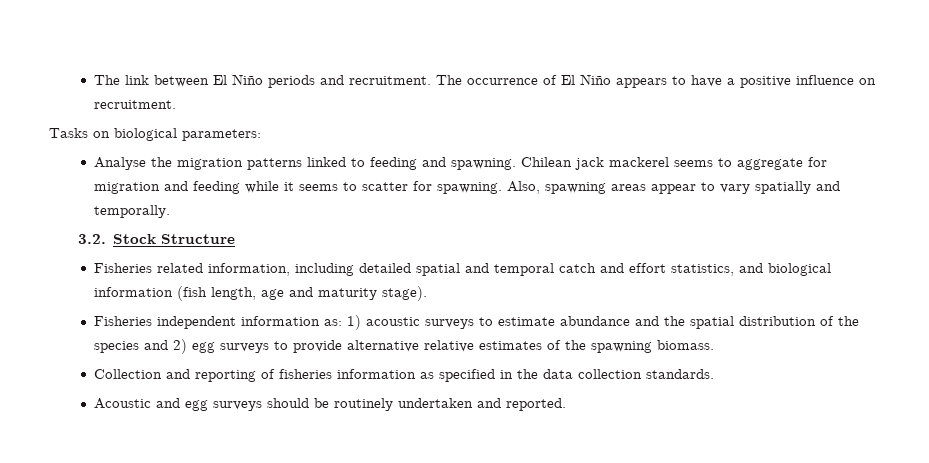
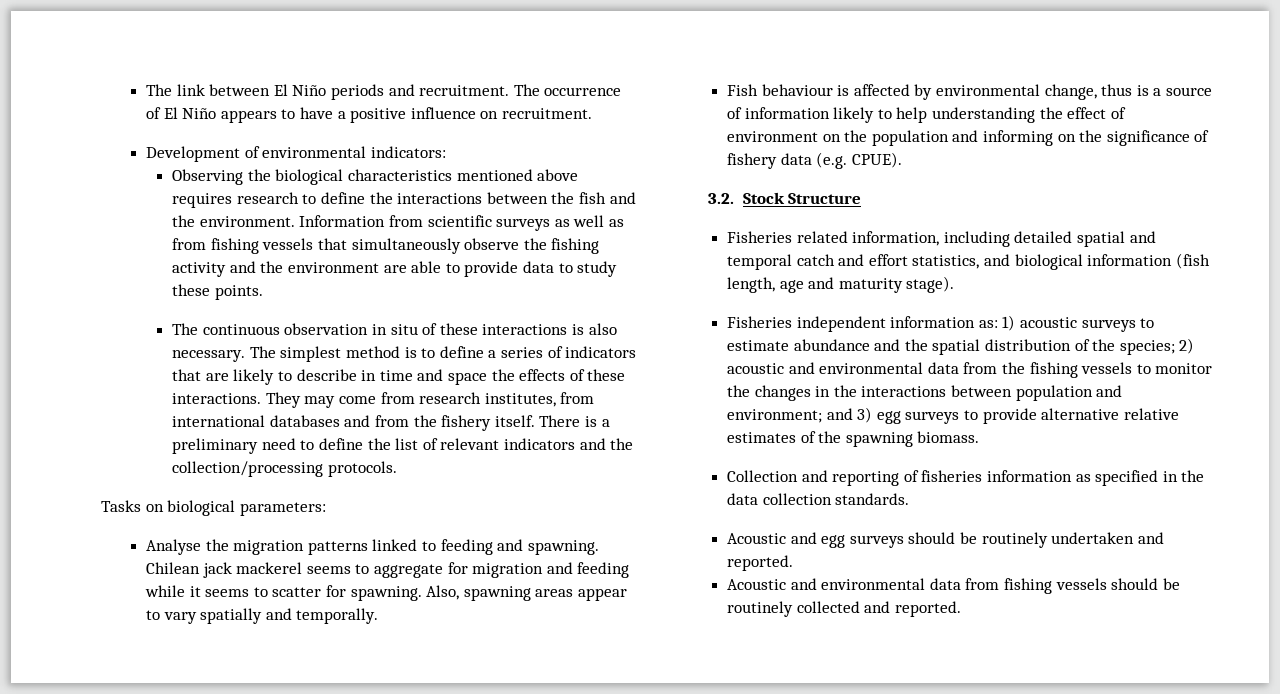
+ Development of environmental indicators:
+ Observing the biological characteristics mentioned above requires research to define the interactions between the fish and the environment. Information from scientific surveys as well as from fishing vessels that simultaneously observe the fishing activity and the environment are able to provide data to study these points.
+ The continuous observation in situ of these interactions is also necessary. The simplest method is to define a series of indicators that are likely to describe in time and space the effects of these interactions. They may come from research institutes, from international databases and from the fishery itself. There is a preliminary need to define the list of relevant indicators and the collection/processing protocols.
+ Fish behaviour is affected by environmental change, thus is a source of information likely to help understanding the effect of environment on the population and informing on the significance of fishery data (e.g. CPUE).
- Fisheries independent information as: 1) acoustic surveys to estimate abundance and the spatial distribution of the species and 2) egg surveys to provide alternative relative estimates of the spawning biomass.
+ Fisheries independent information as: 1) acoustic surveys to estimate abundance and the spatial distribution of the species; 2) acoustic and environmental data from the fishing vessels to monitor the changes in the interactions between population and environment; and 3) egg surveys to provide alternative relative estimates of the spawning biomass.
+ Acoustic and environmental data from fishing vessels should be routinely collected and reported.

